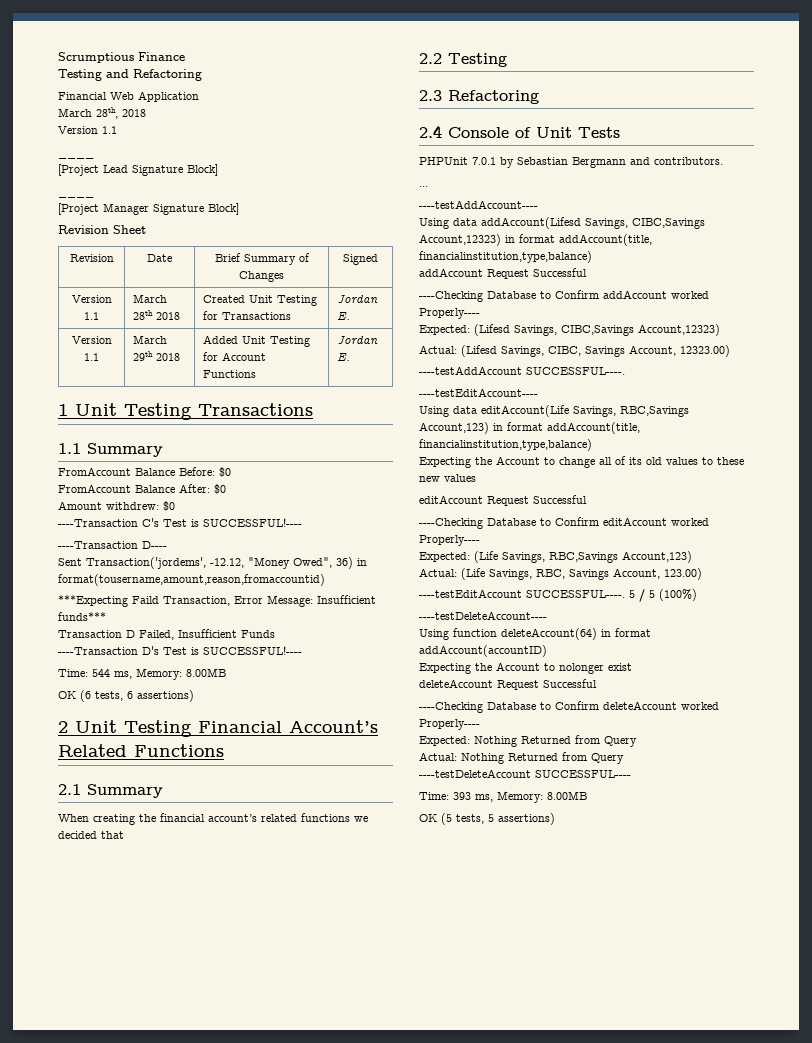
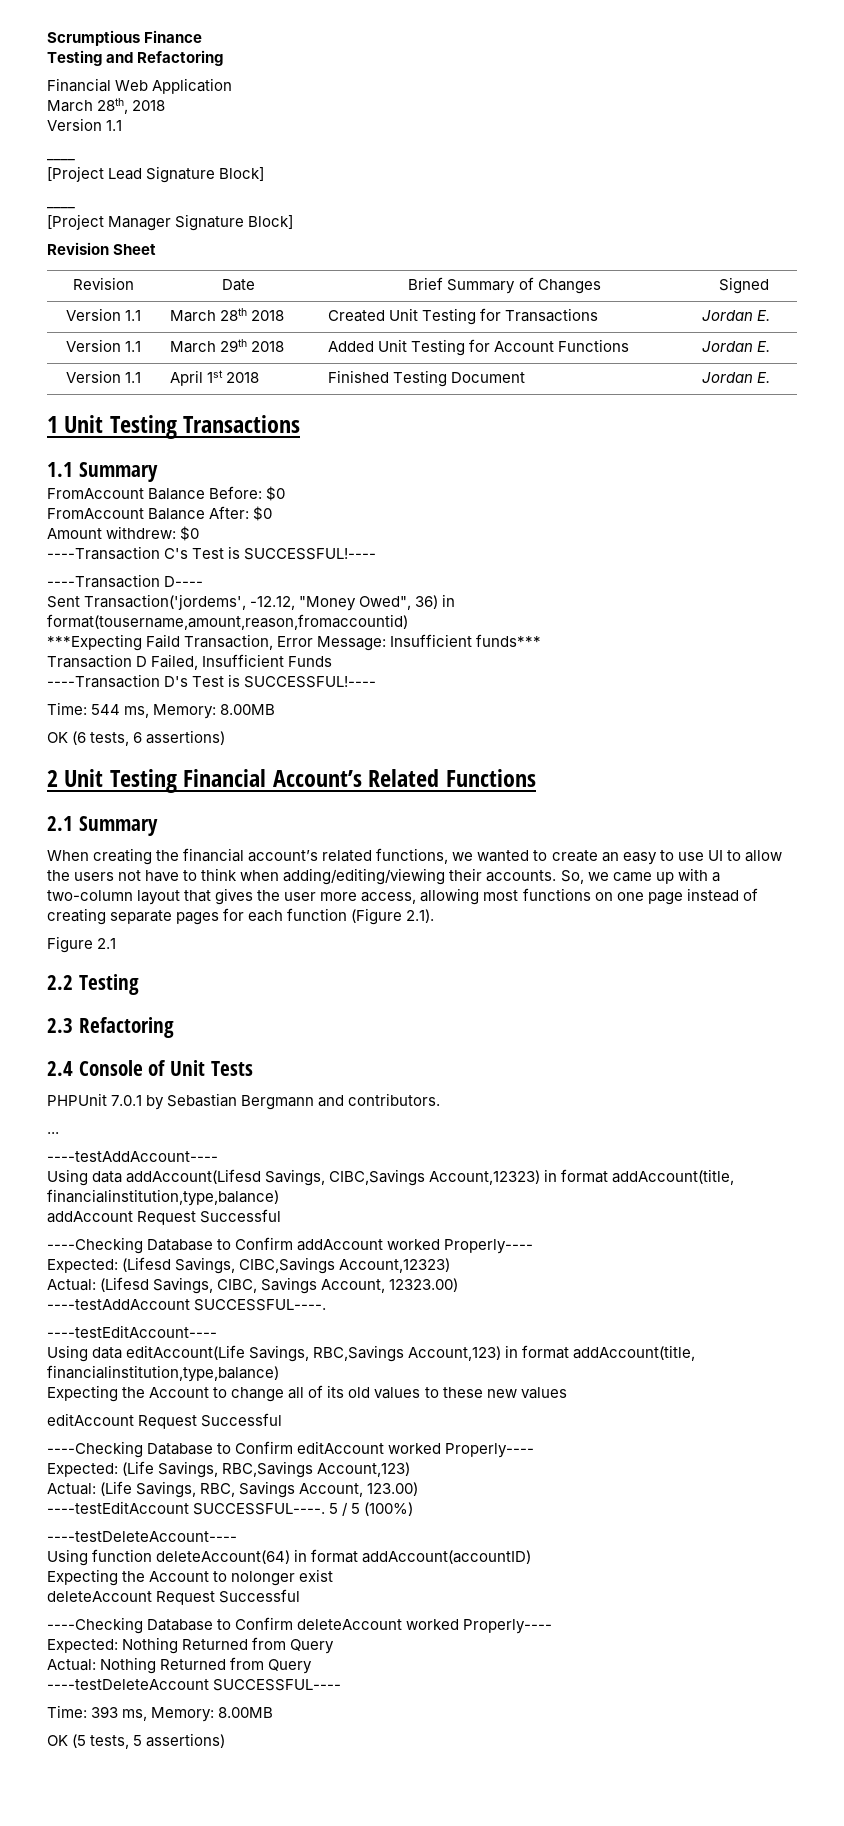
+ Version 1.1 | April 1st 2018 | Finished Testing Document | Jordan E.
- When creating the financial account’s related functions we decided that
+ When creating the financial account’s related functions, we wanted to create an easy to use UI to allow the users not have to think when adding/editing/viewing their accounts. So, we came up with a two-column layout that gives the user more access, allowing most functions on one page instead of creating separate pages for each function (Figure 2.1).
+ Figure 2.1

